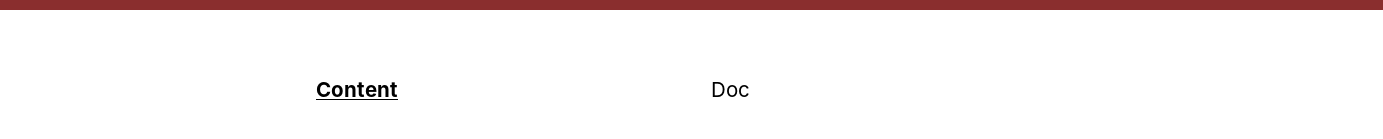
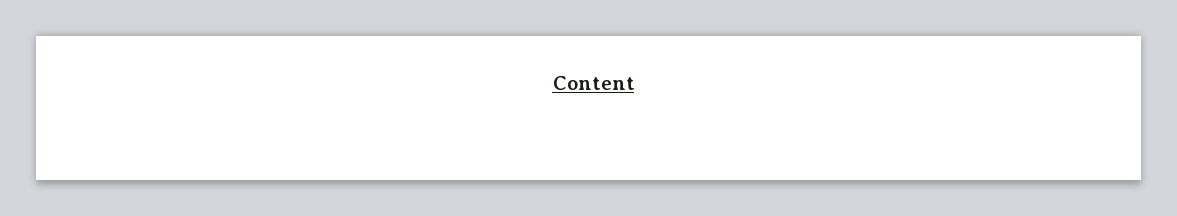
- Doc

